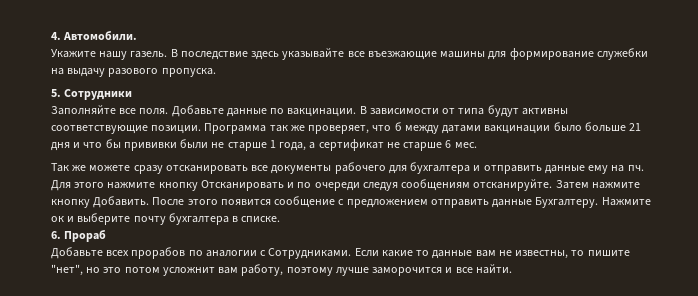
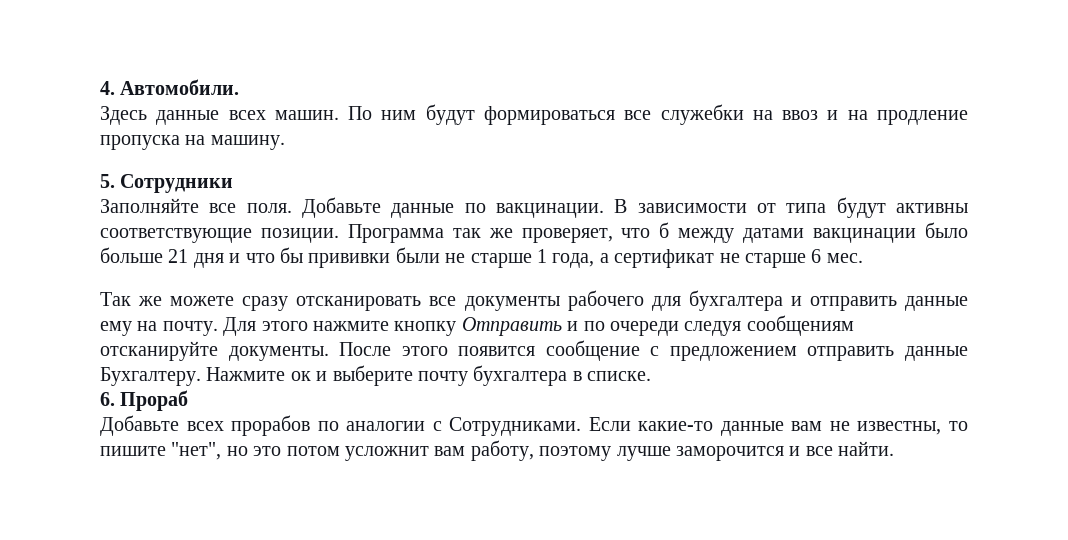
- Укажите нашу газель. В последствие здесь указывайте все въезжающие машины для формирование служебки на выдачу разового пропуска.
+ Здесь данные всех машин. По ним будут формироваться все служебки на ввоз и на продление пропуска на машину.
- Так же можете сразу отсканировать все документы рабочего для бухгалтера и отправить данные ему на пч.
+ Так же можете сразу отсканировать все документы рабочего для бухгалтера и отправить данные ему на почту.
- Для этого нажмите кнопку Отсканировать и по очереди следуя сообщениям отсканируйте. Затем нажмите кнопку Добавить.
+ Для этого нажмите кнопку Отправить и по очереди следуя сообщениям отсканируйте документы.
- Если какие то данные вам не известны, то пишите "нет", но это потом усложнит вам работу, поэтому лучше заморочится и все найти.
+ Если какие-то данные вам не известны, то пишите "нет", но это потом усложнит вам работу, поэтому лучше заморочится и все найти.

